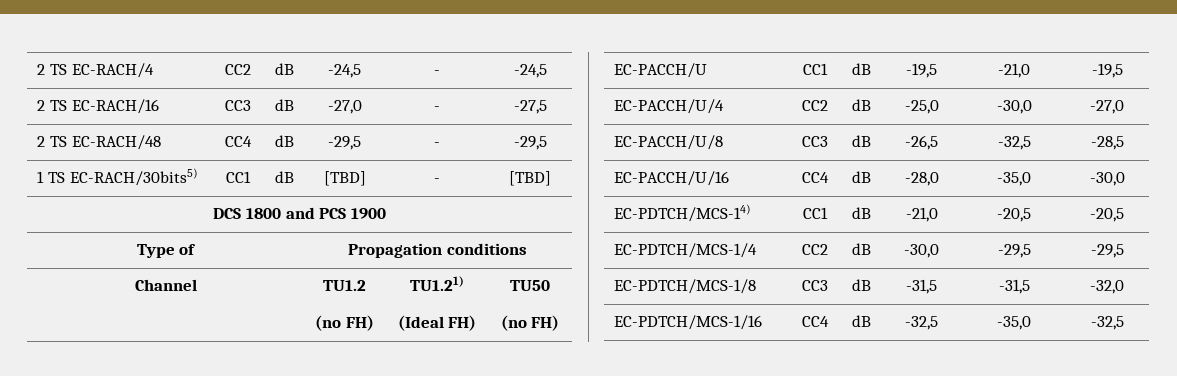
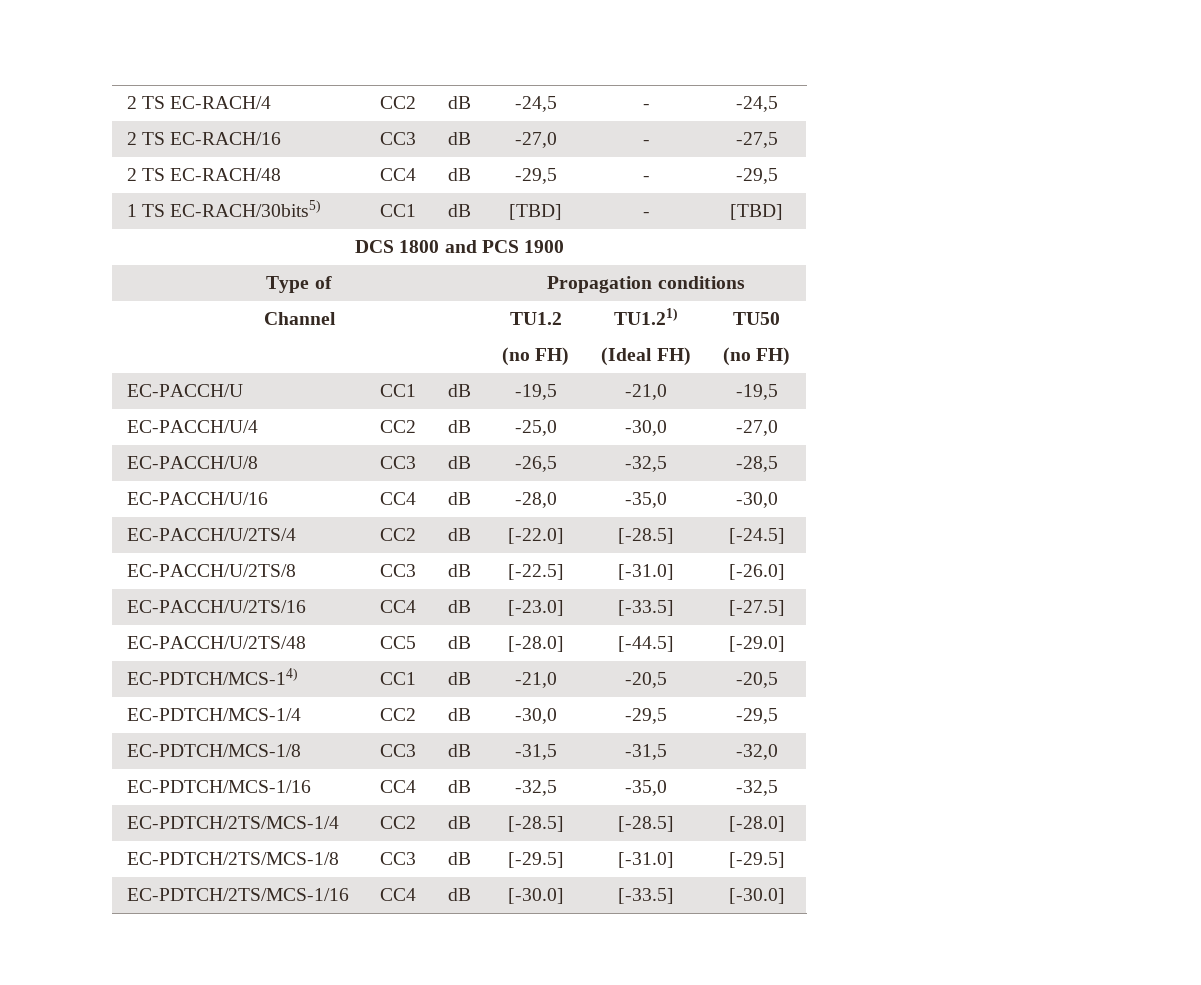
+ EC-PACCH/U/2TS/4 | CC2 | dB | [-22.0] | [-28.5] | [-24.5]
+ EC-PACCH/U/2TS/8 | CC3 | dB | [-22.5] | [-31.0] | [-26.0]
+ EC-PACCH/U/2TS/16 | CC4 | dB | [-23.0] | [-33.5] | [-27.5]
+ EC-PACCH/U/2TS/48 | CC5 | dB | [-28.0] | [-44.5] | [-29.0]
+ EC-PDTCH/2TS/MCS-1/4 | CC2 | dB | [-28.5] | [-28.5] | [-28.0]
+ EC-PDTCH/2TS/MCS-1/8 | CC3 | dB | [-29.5] | [-31.0] | [-29.5]
+ EC-PDTCH/2TS/MCS-1/16 | CC4 | dB | [-30.0] | [-33.5] | [-30.0]

